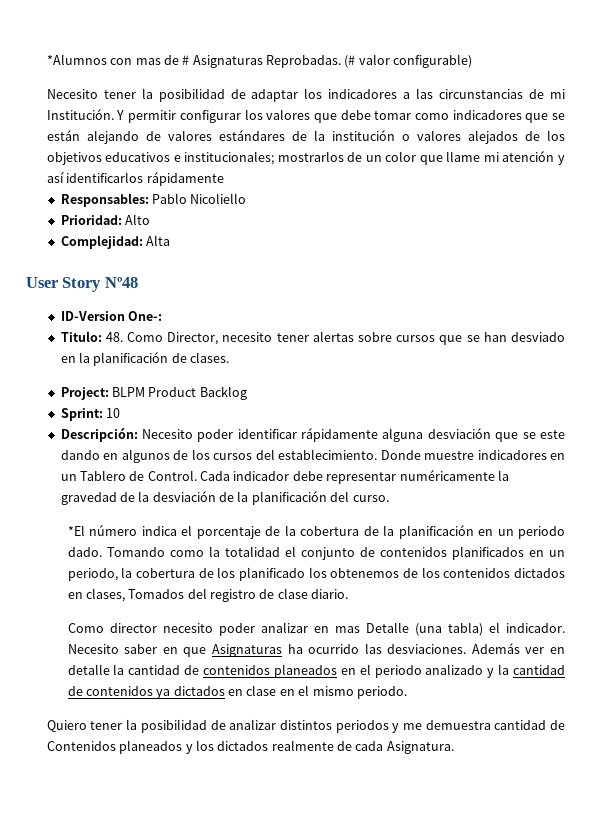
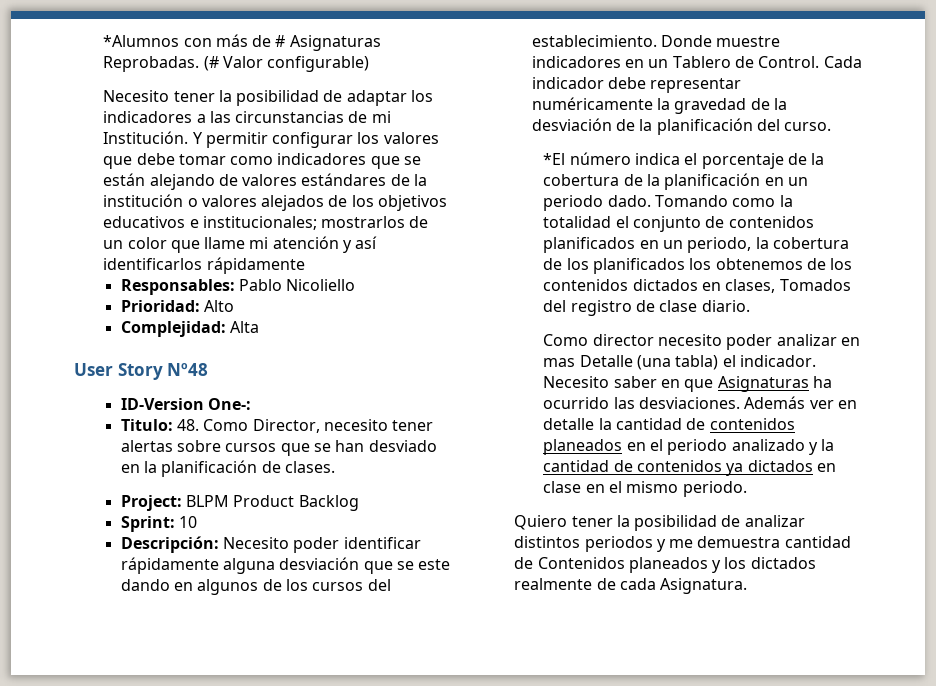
- *Alumnos con mas de # Asignaturas Reprobadas.
+ *Alumnos con más de # Asignaturas Reprobadas.
- (# valor configurable)
+ (# Valor configurable)
- Tomando como la totalidad el conjunto de contenidos planificados en un periodo, la cobertura de los planificado los obtenemos de los contenidos dictados en clases, Tomados del registro de clase diario.
+ Tomando como la totalidad el conjunto de contenidos planificados en un periodo, la cobertura de los planificados los obtenemos de los contenidos dictados en clases, Tomados del registro de clase diario.

